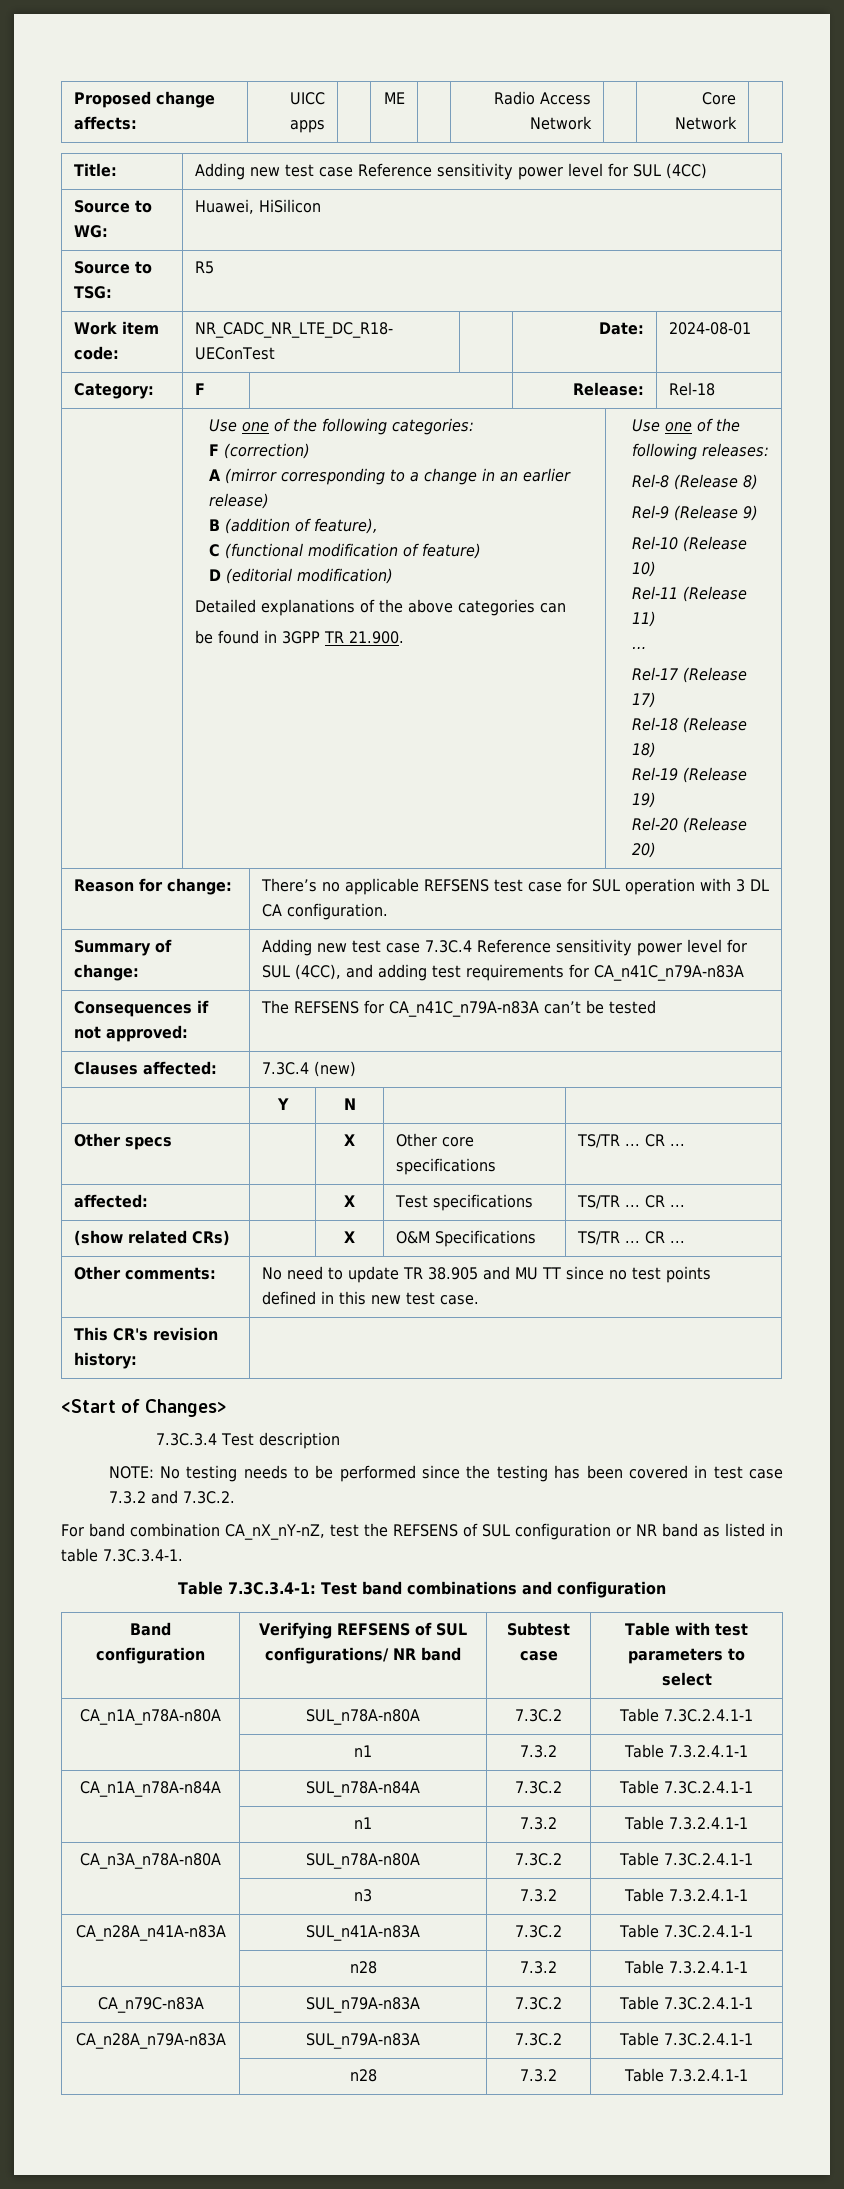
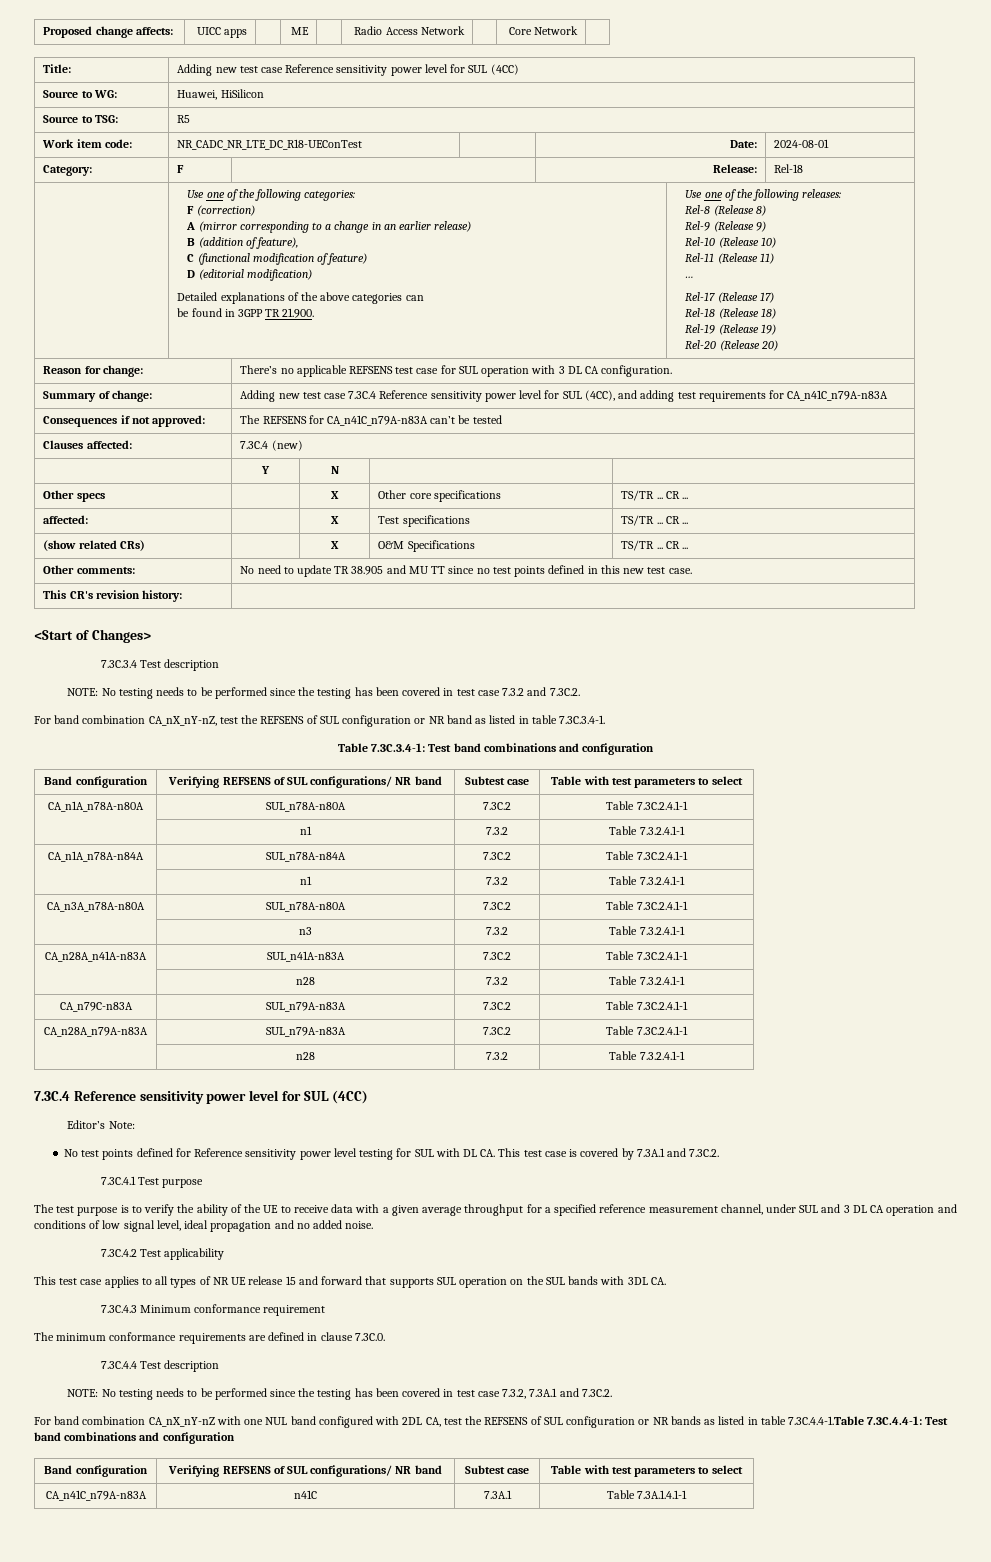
+ 7.3C.4 Reference sensitivity power level for SUL (4CC)
+ Editor’s Note:
+ No test points defined for Reference sensitivity power level testing for SUL with DL CA. This test case is covered by 7.3A.1 and 7.3C.2.
+ 7.3C.4.1 Test purpose
+ The test purpose is to verify the ability of the UE to receive data with a given average throughput for a specified reference measurement channel, under SUL and 3 DL CA operation and conditions of low signal level, ideal propagation and no added noise.
+ 7.3C.4.2 Test applicability
+ This test case applies to all types of NR UE release 15 and forward that supports SUL operation on the SUL bands with 3DL CA.
+ 7.3C.4.3 Minimum conformance requirement
+ The minimum conformance requirements are defined in clause 7.3C.0.
+ 7.3C.4.4 Test description
+ NOTE: No testing needs to be performed since the testing has been covered in test case 7.3.2, 7.3A.1 and 7.3C.2.
+ For band combination CA_nX_nY-nZ with one NUL band configured with 2DL CA, test the REFSENS of SUL configuration or NR bands as listed in table 7.3C.4.4-1.Table 7.3C.4.4-1: Test band combinations and configuration
+ Band configuration | Verifying REFSENS of SUL configurations/ NR band | Subtest case | Table with test parameters to select
+ CA_n41C_n79A-n83A | n41C | 7.3A.1 | Table 7.3A.1.4.1-1

